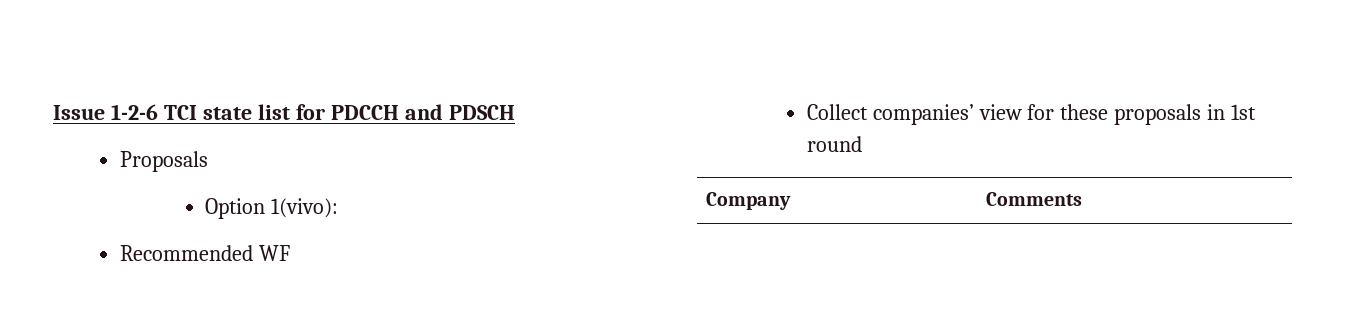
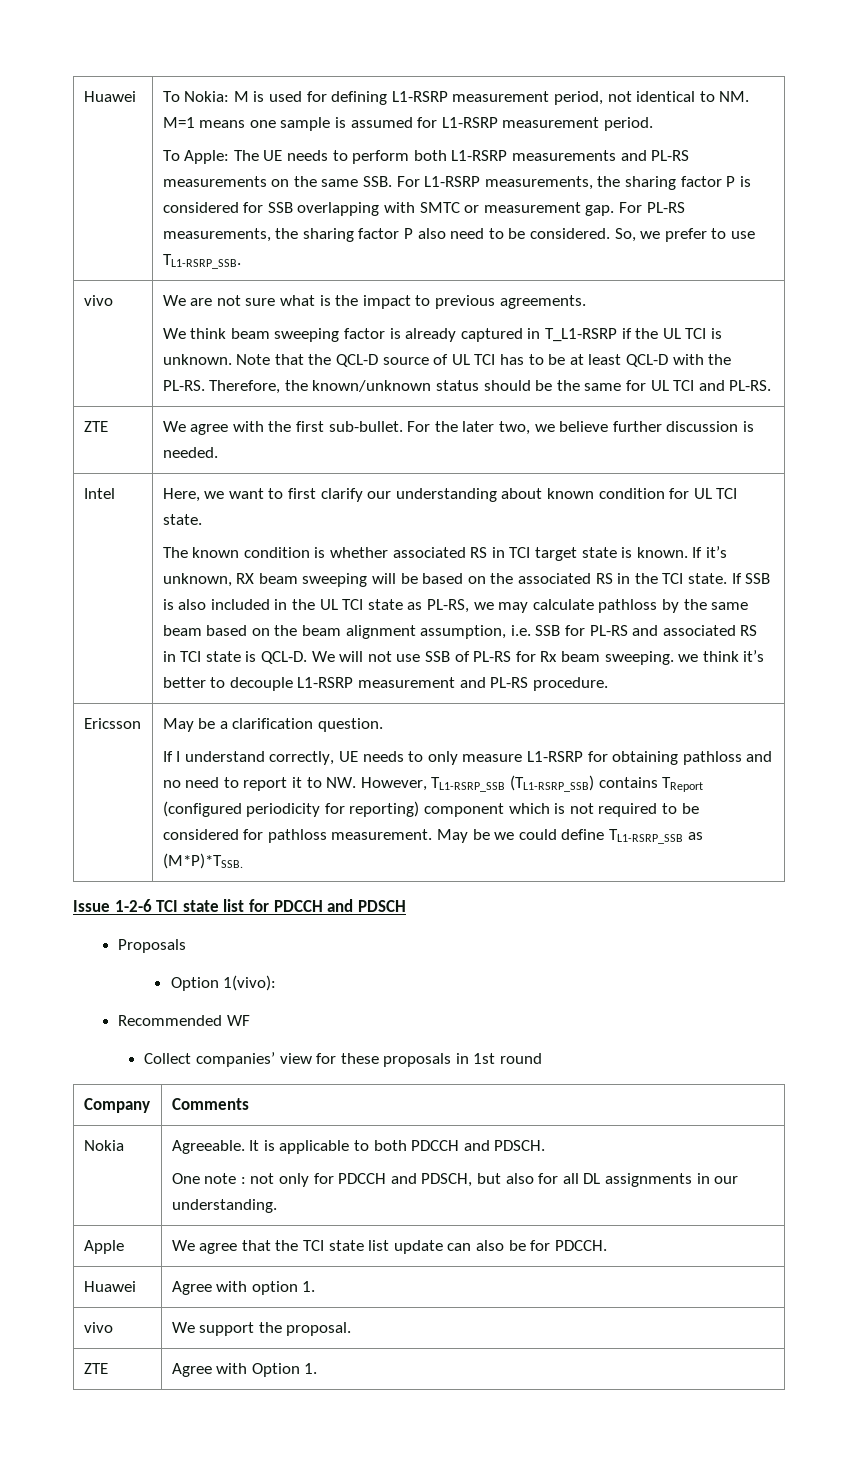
+ Huawei | To Nokia: M is used for defining L1-RSRP measurement period, not identical to NM. M=1 means one sample is assumed for L1-RSRP measurement period.
+ To Apple: The UE needs to perform both L1-RSRP measurements and PL-RS measurements on the same SSB. For L1-RSRP measurements, the sharing factor P is considered for SSB overlapping with SMTC or measurement gap. For PL-RS measurements, the sharing factor P also need to be considered. So, we prefer to use TL1-RSRP_SSB.
+ vivo | We are not sure what is the impact to previous agreements.
+ We think beam sweeping factor is already captured in T_L1-RSRP if the UL TCI is unknown. Note that the QCL-D source of UL TCI has to be at least QCL-D with the PL-RS. Therefore, the known/unknown status should be the same for UL TCI and PL-RS.
+ ZTE | We agree with the first sub-bullet. For the later two, we believe further discussion is needed.
+ Intel | Here, we want to first clarify our understanding about known condition for UL TCI state.
+ The known condition is whether associated RS in TCI target state is known. If it’s unknown, RX beam sweeping will be based on the associated RS in the TCI state. If SSB is also included in the UL TCI state as PL-RS, we may calculate pathloss by the same beam based on the beam alignment assumption, i.e. SSB for PL-RS and associated RS in TCI state is QCL-D. We will not use SSB of PL-RS for Rx beam sweeping. we think it’s better to decouple L1-RSRP measurement and PL-RS procedure.
+ Ericsson | May be a clarification question.
+ If I understand correctly, UE needs to only measure L1-RSRP for obtaining pathloss and no need to report it to NW. However, TL1-RSRP_SSB (TL1-RSRP_SSB) contains TReport (configured periodicity for reporting) component which is not required to be considered for pathloss measurement. May be we could define TL1-RSRP_SSB as (M*P)*TSSB.
+ Nokia | Agreeable. It is applicable to both PDCCH and PDSCH.
+ One note : not only for PDCCH and PDSCH, but also for all DL assignments in our understanding.
+ Apple | We agree that the TCI state list update can also be for PDCCH.
+ Huawei | Agree with option 1.
+ vivo | We support the proposal.
+ ZTE | Agree with Option 1.

